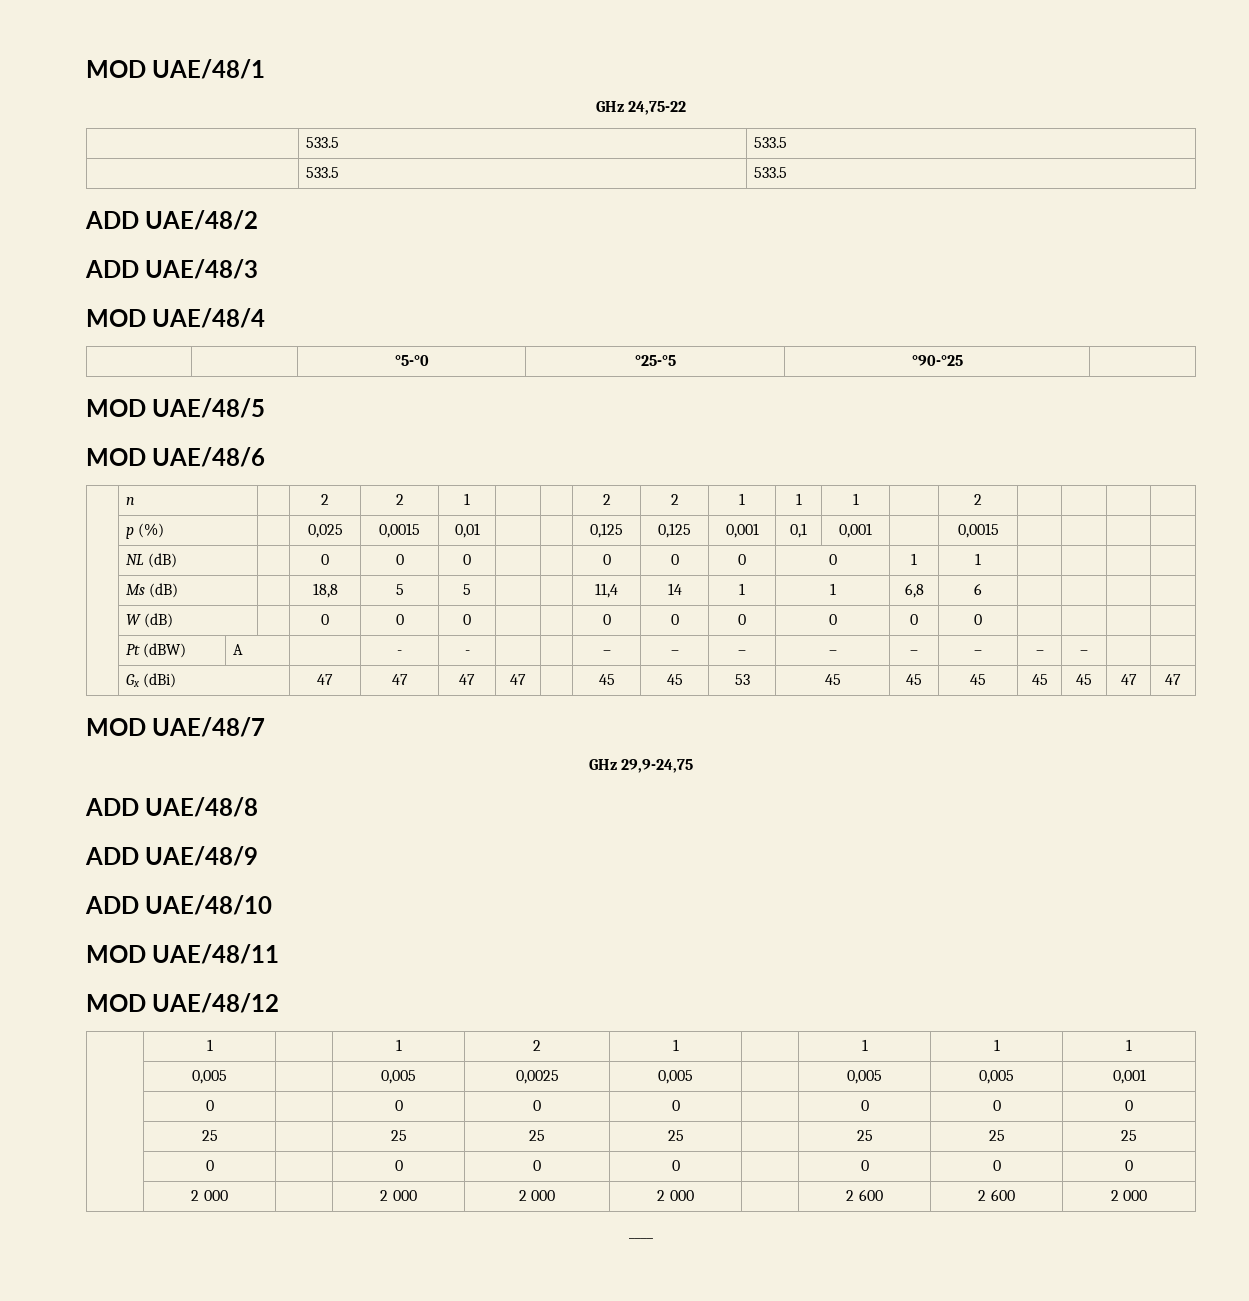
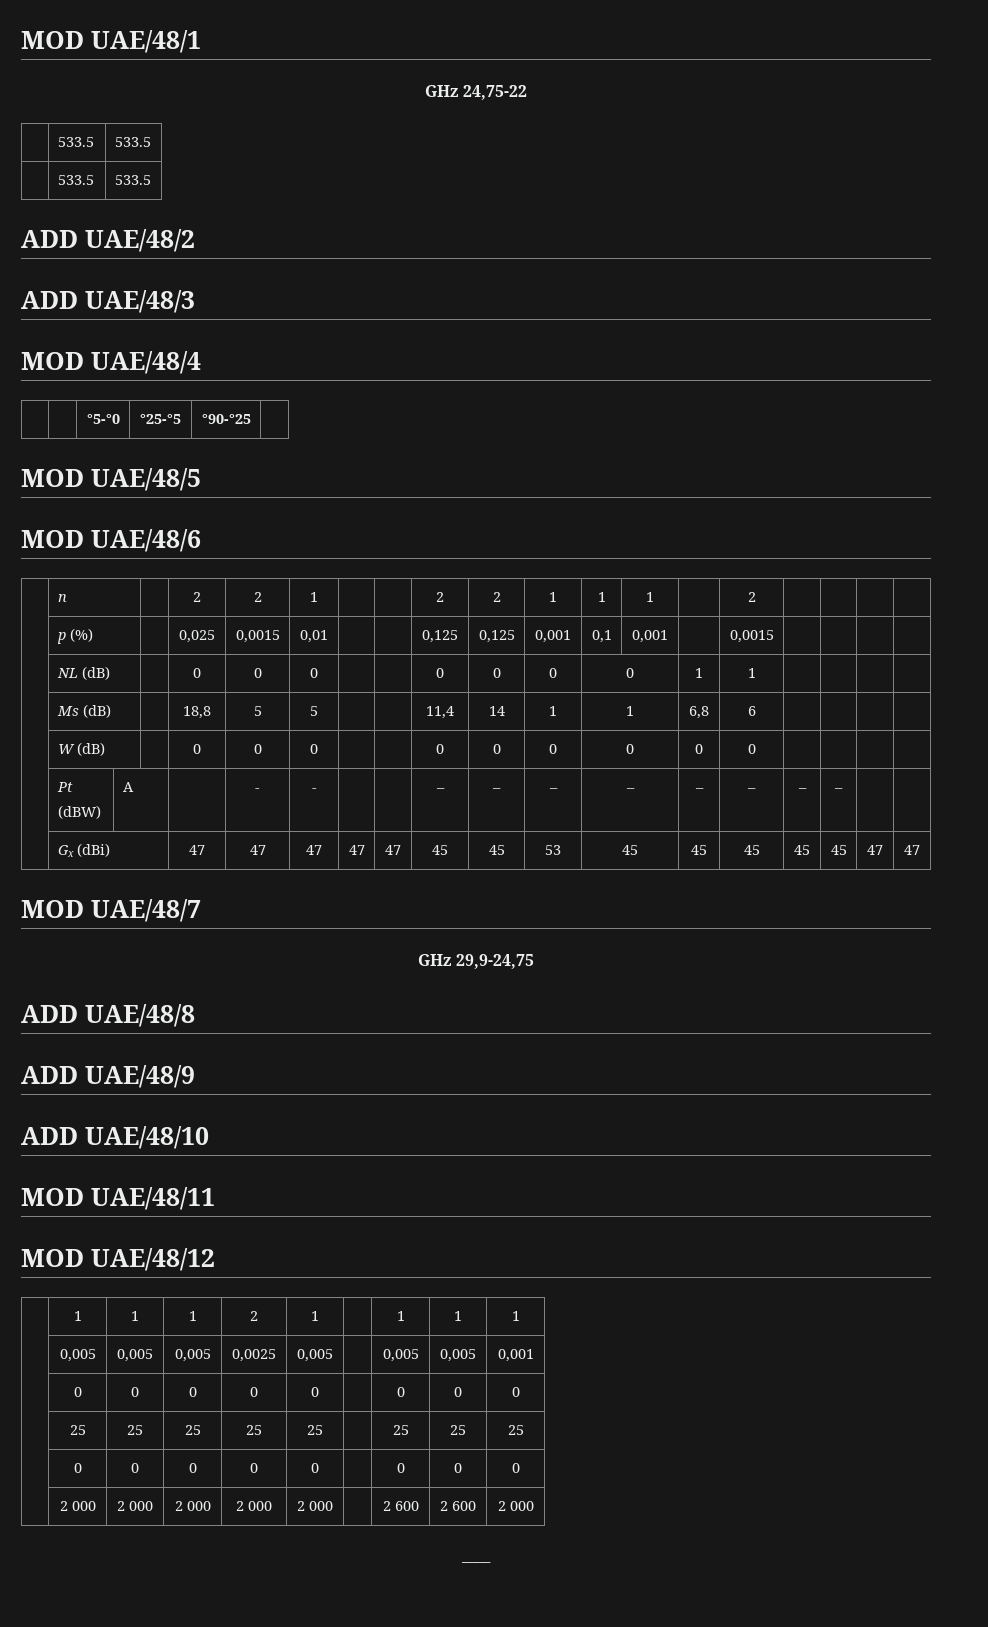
- | Gx (dBi) | 47 | 47 | 47 | 47 | | 45 | 45 | 53 | 45 | 45 | 45 | 45 | 45 | 47 | 47
+ | Gx (dBi) | 47 | 47 | 47 | 47 | 47 | 45 | 45 | 53 | 45 | 45 | 45 | 45 | 45 | 47 | 47
- | 1 | | 1 | 2 | 1 | | 1 | 1 | 1
+ | 1 | 1 | 1 | 2 | 1 | | 1 | 1 | 1
- | 0,005 | | 0,005 | 0,0025 | 0,005 | | 0,005 | 0,005 | 0,001
- | 0 | | 0 | 0 | 0 | | 0 | 0 | 0
+ | 0,005 | 0,005 | 0,005 | 0,0025 | 0,005 | | 0,005 | 0,005 | 0,001
+ | 0 | 0 | 0 | 0 | 0 | | 0 | 0 | 0
- | 25 | | 25 | 25 | 25 | | 25 | 25 | 25
- | 0 | | 0 | 0 | 0 | | 0 | 0 | 0
+ | 25 | 25 | 25 | 25 | 25 | | 25 | 25 | 25
+ | 0 | 0 | 0 | 0 | 0 | | 0 | 0 | 0
- | 2 000 | | 2 000 | 2 000 | 2 000 | | 2 600 | 2 600 | 2 000
+ | 2 000 | 2 000 | 2 000 | 2 000 | 2 000 | | 2 600 | 2 600 | 2 000

